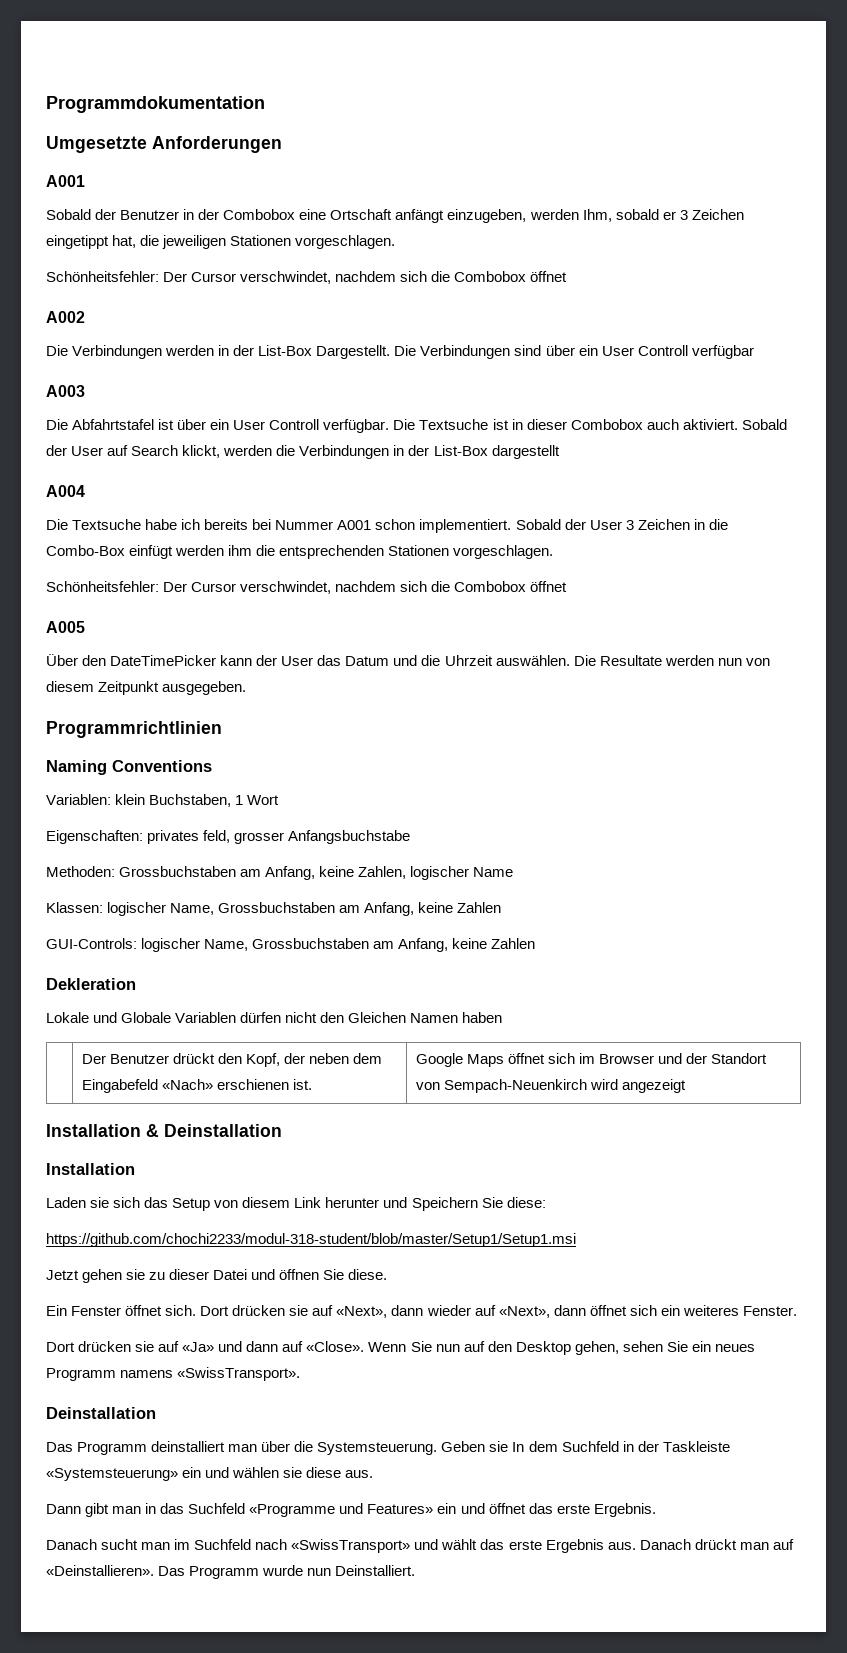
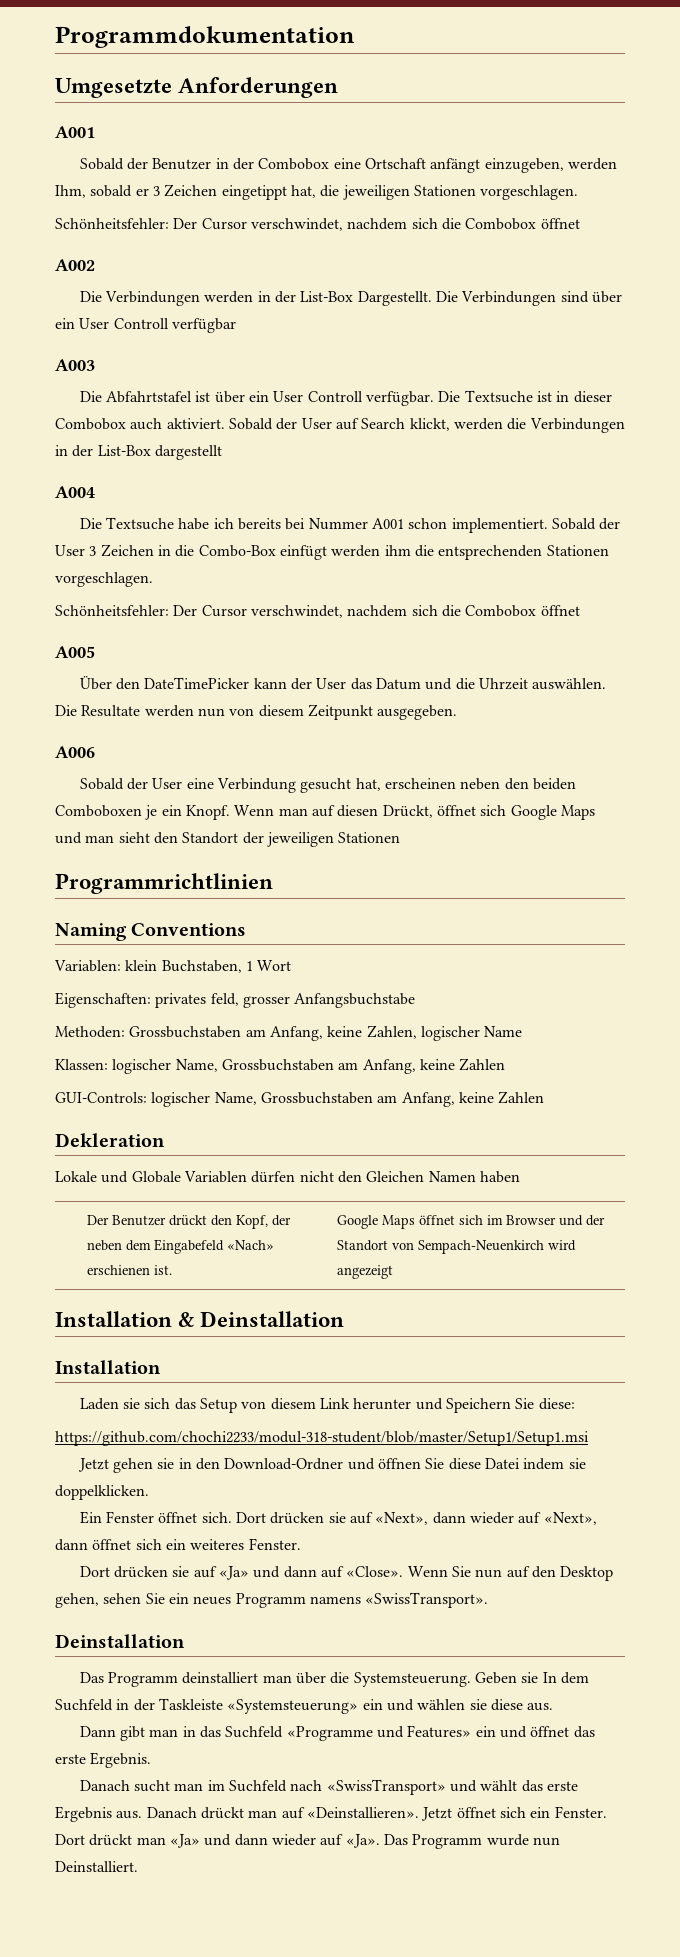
+ A006
+ Sobald der User eine Verbindung gesucht hat, erscheinen neben den beiden Comboboxen je ein Knopf. Wenn man auf diesen Drückt, öffnet sich Google Maps und man sieht den Standort der jeweiligen Stationen
- Jetzt gehen sie zu dieser Datei und öffnen Sie diese.
+ Jetzt gehen sie in den Download-Ordner und öffnen Sie diese Datei indem sie doppelklicken.
- Das Programm wurde nun Deinstalliert.
+ Jetzt öffnet sich ein Fenster. Dort drückt man «Ja» und dann wieder auf «Ja». Das Programm wurde nun Deinstalliert.

